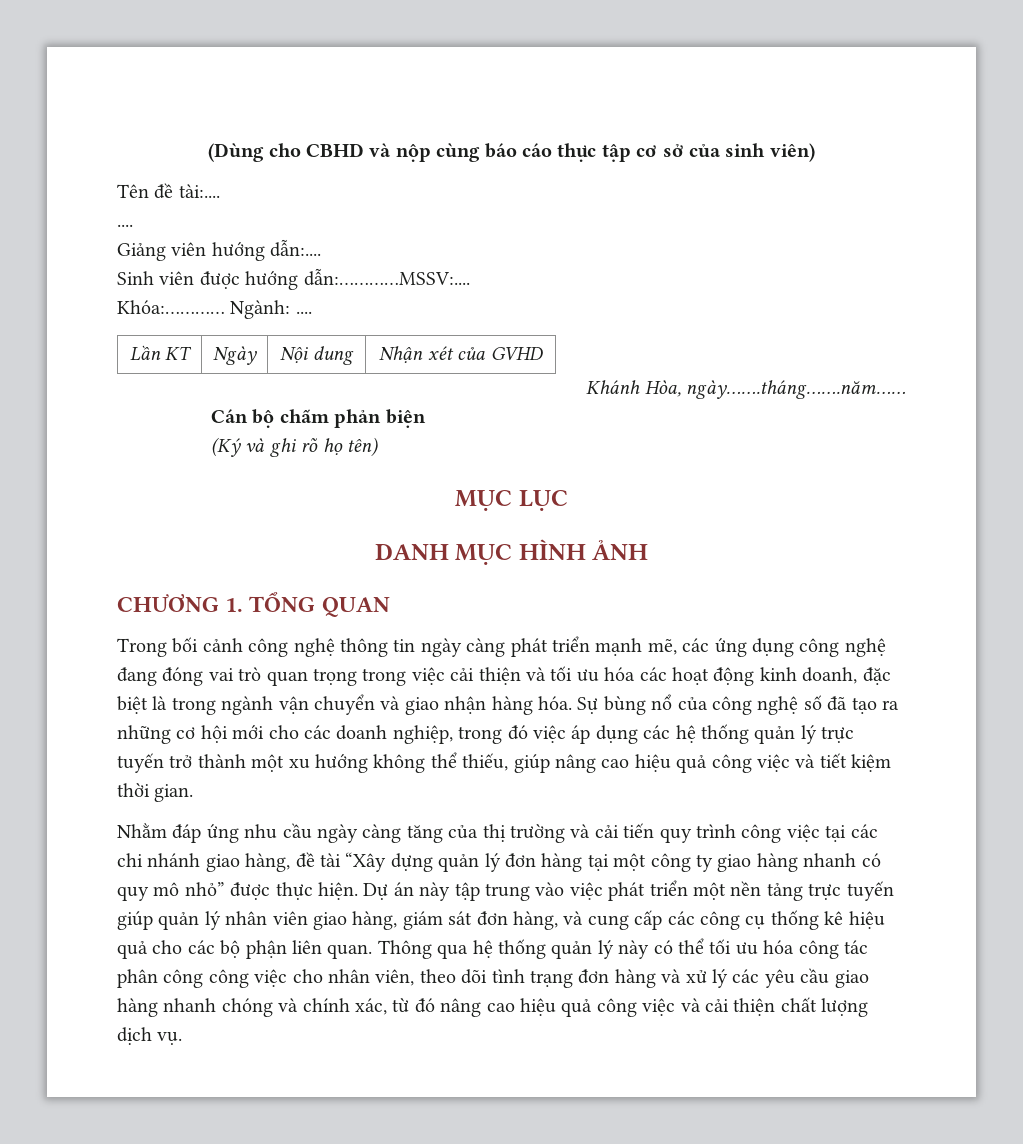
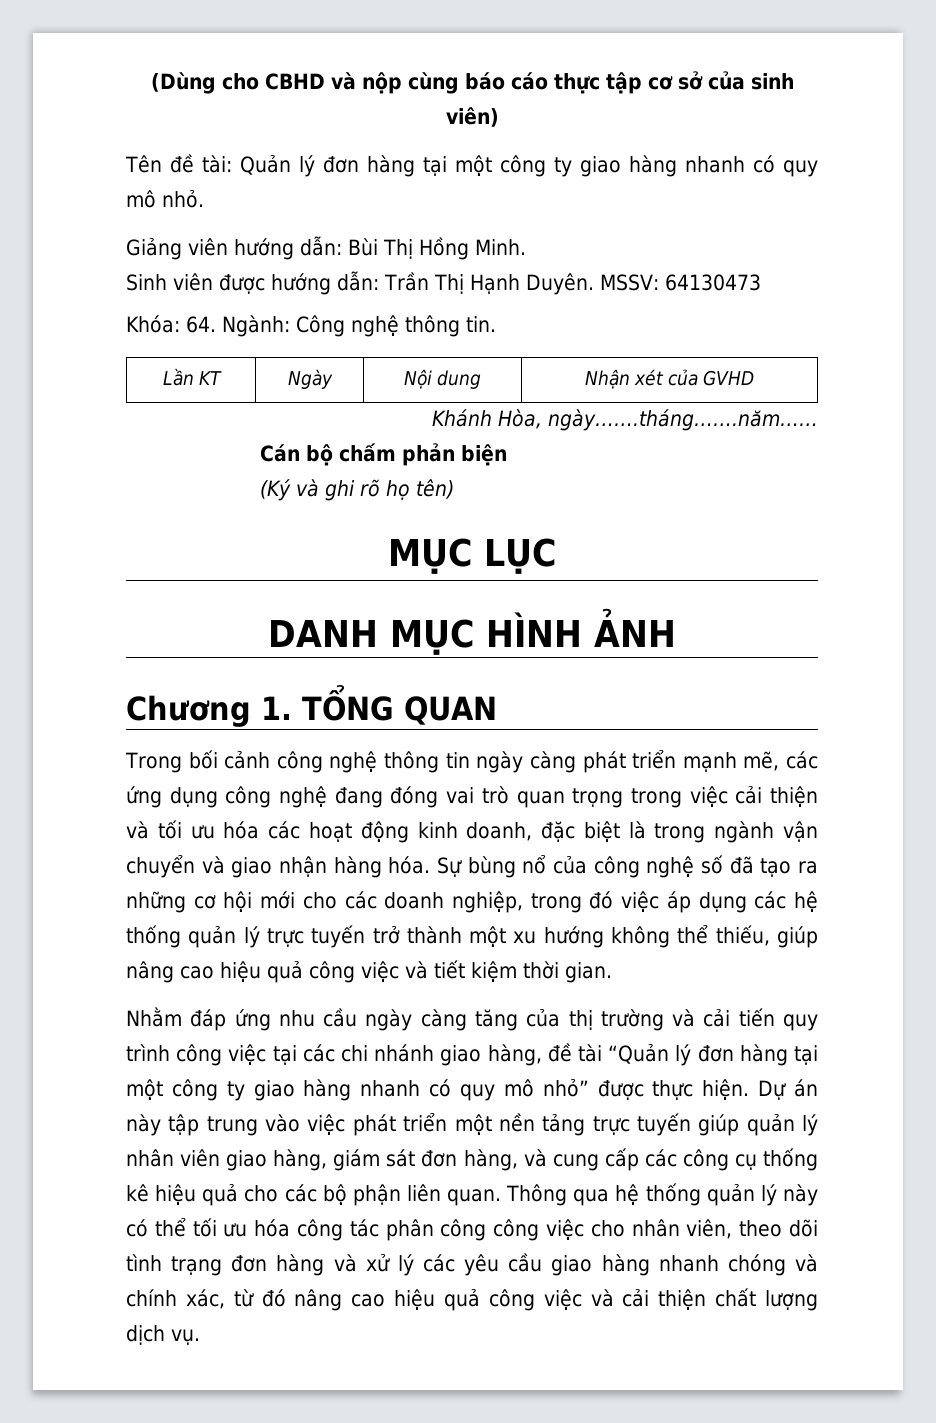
- Tên đề tài:....
- ....
- Giảng viên hướng dẫn:....
- Sinh viên được hướng dẫn:…………MSSV:....
- Khóa:………… Ngành: ....
+ Tên đề tài: Quản lý đơn hàng tại một công ty giao hàng nhanh có quy mô nhỏ.
+ Giảng viên hướng dẫn: Bùi Thị Hồng Minh.
+ Sinh viên được hướng dẫn: Trần Thị Hạnh Duyên. MSSV: 64130473
+ Khóa: 64. Ngành: Công nghệ thông tin.
- CHƯƠNG 1. TỔNG QUAN
+ Chương 1. TỔNG QUAN
- Nhằm đáp ứng nhu cầu ngày càng tăng của thị trường và cải tiến quy trình công việc tại các chi nhánh giao hàng, đề tài “Xây dựng quản lý đơn hàng tại một công ty giao hàng nhanh có quy mô nhỏ” được thực hiện.
+ Nhằm đáp ứng nhu cầu ngày càng tăng của thị trường và cải tiến quy trình công việc tại các chi nhánh giao hàng, đề tài “Quản lý đơn hàng tại một công ty giao hàng nhanh có quy mô nhỏ” được thực hiện.

